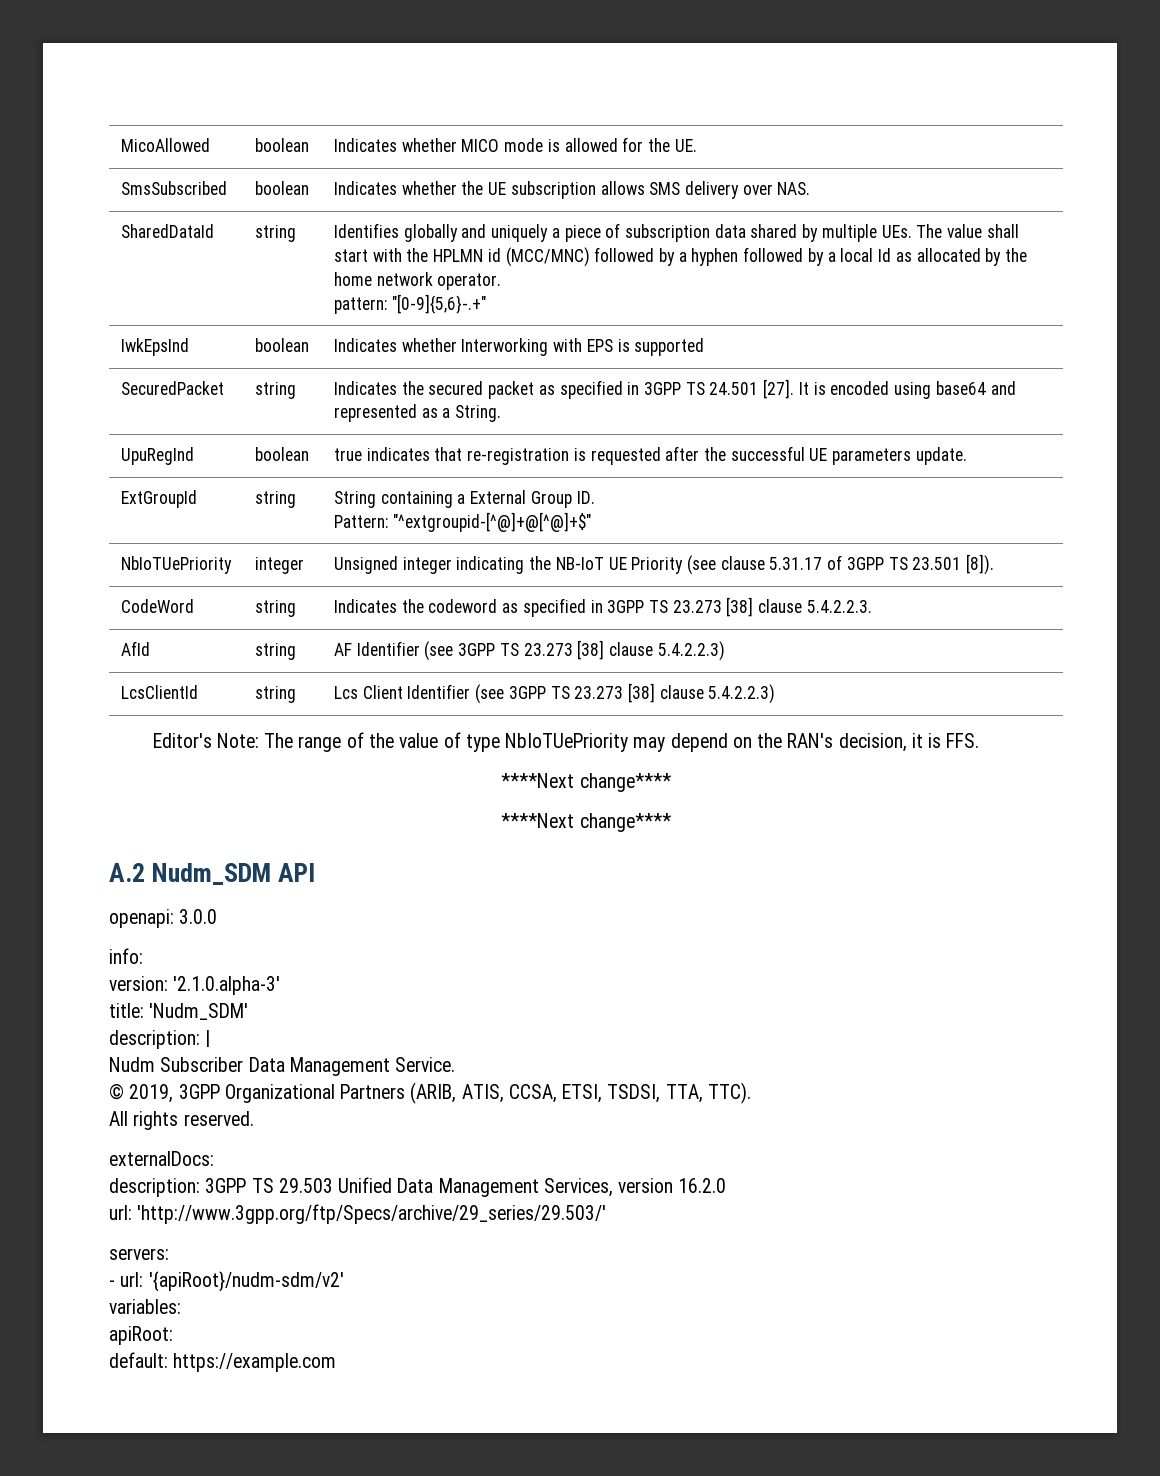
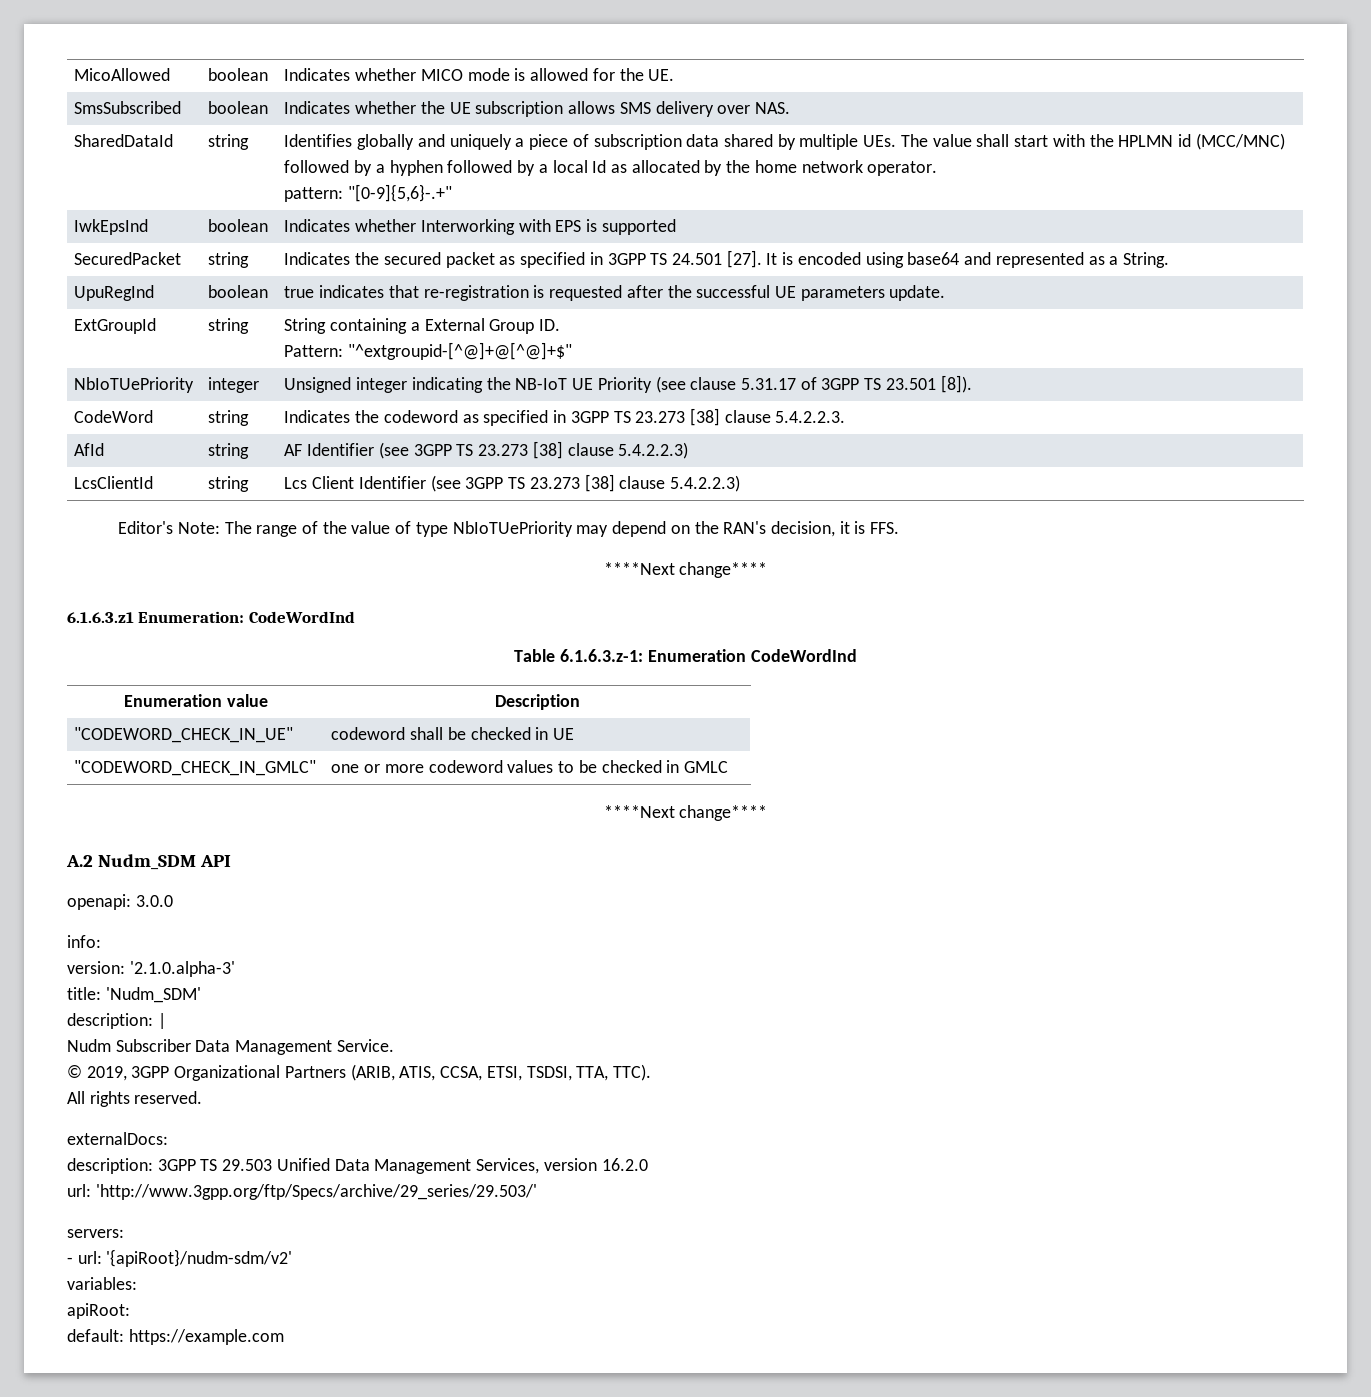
+ 6.1.6.3.z1 Enumeration: CodeWordInd
+ Table 6.1.6.3.z-1: Enumeration CodeWordInd
+ Enumeration value | Description
+ "CODEWORD_CHECK_IN_UE" | codeword shall be checked in UE
+ "CODEWORD_CHECK_IN_GMLC" | one or more codeword values to be checked in GMLC

